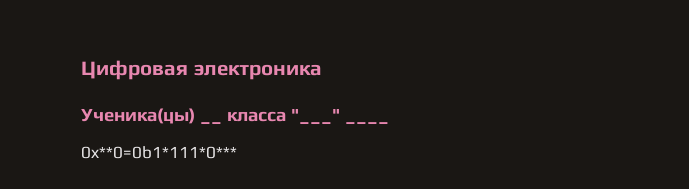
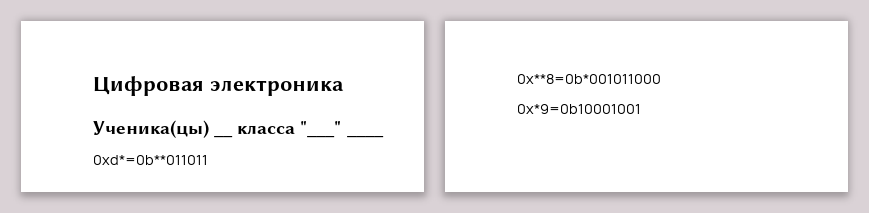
- 0x**0=0b1*111*0***
+ 0xd*=0b**011011
+ 0x**8=0b*001011000
+ 0x*9=0b10001001

